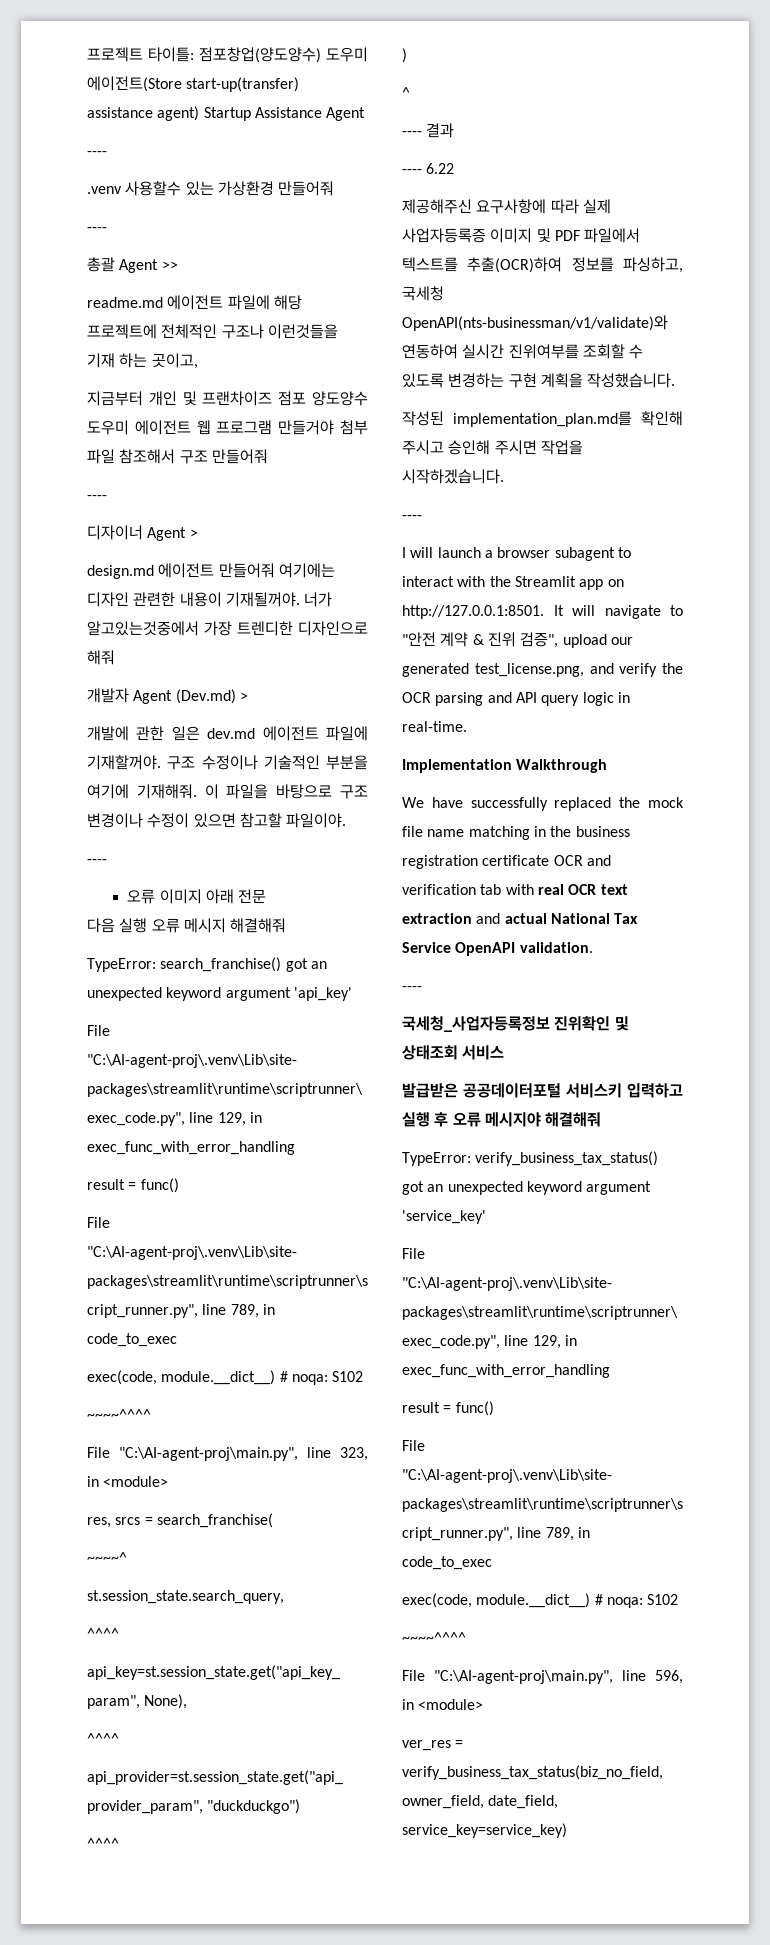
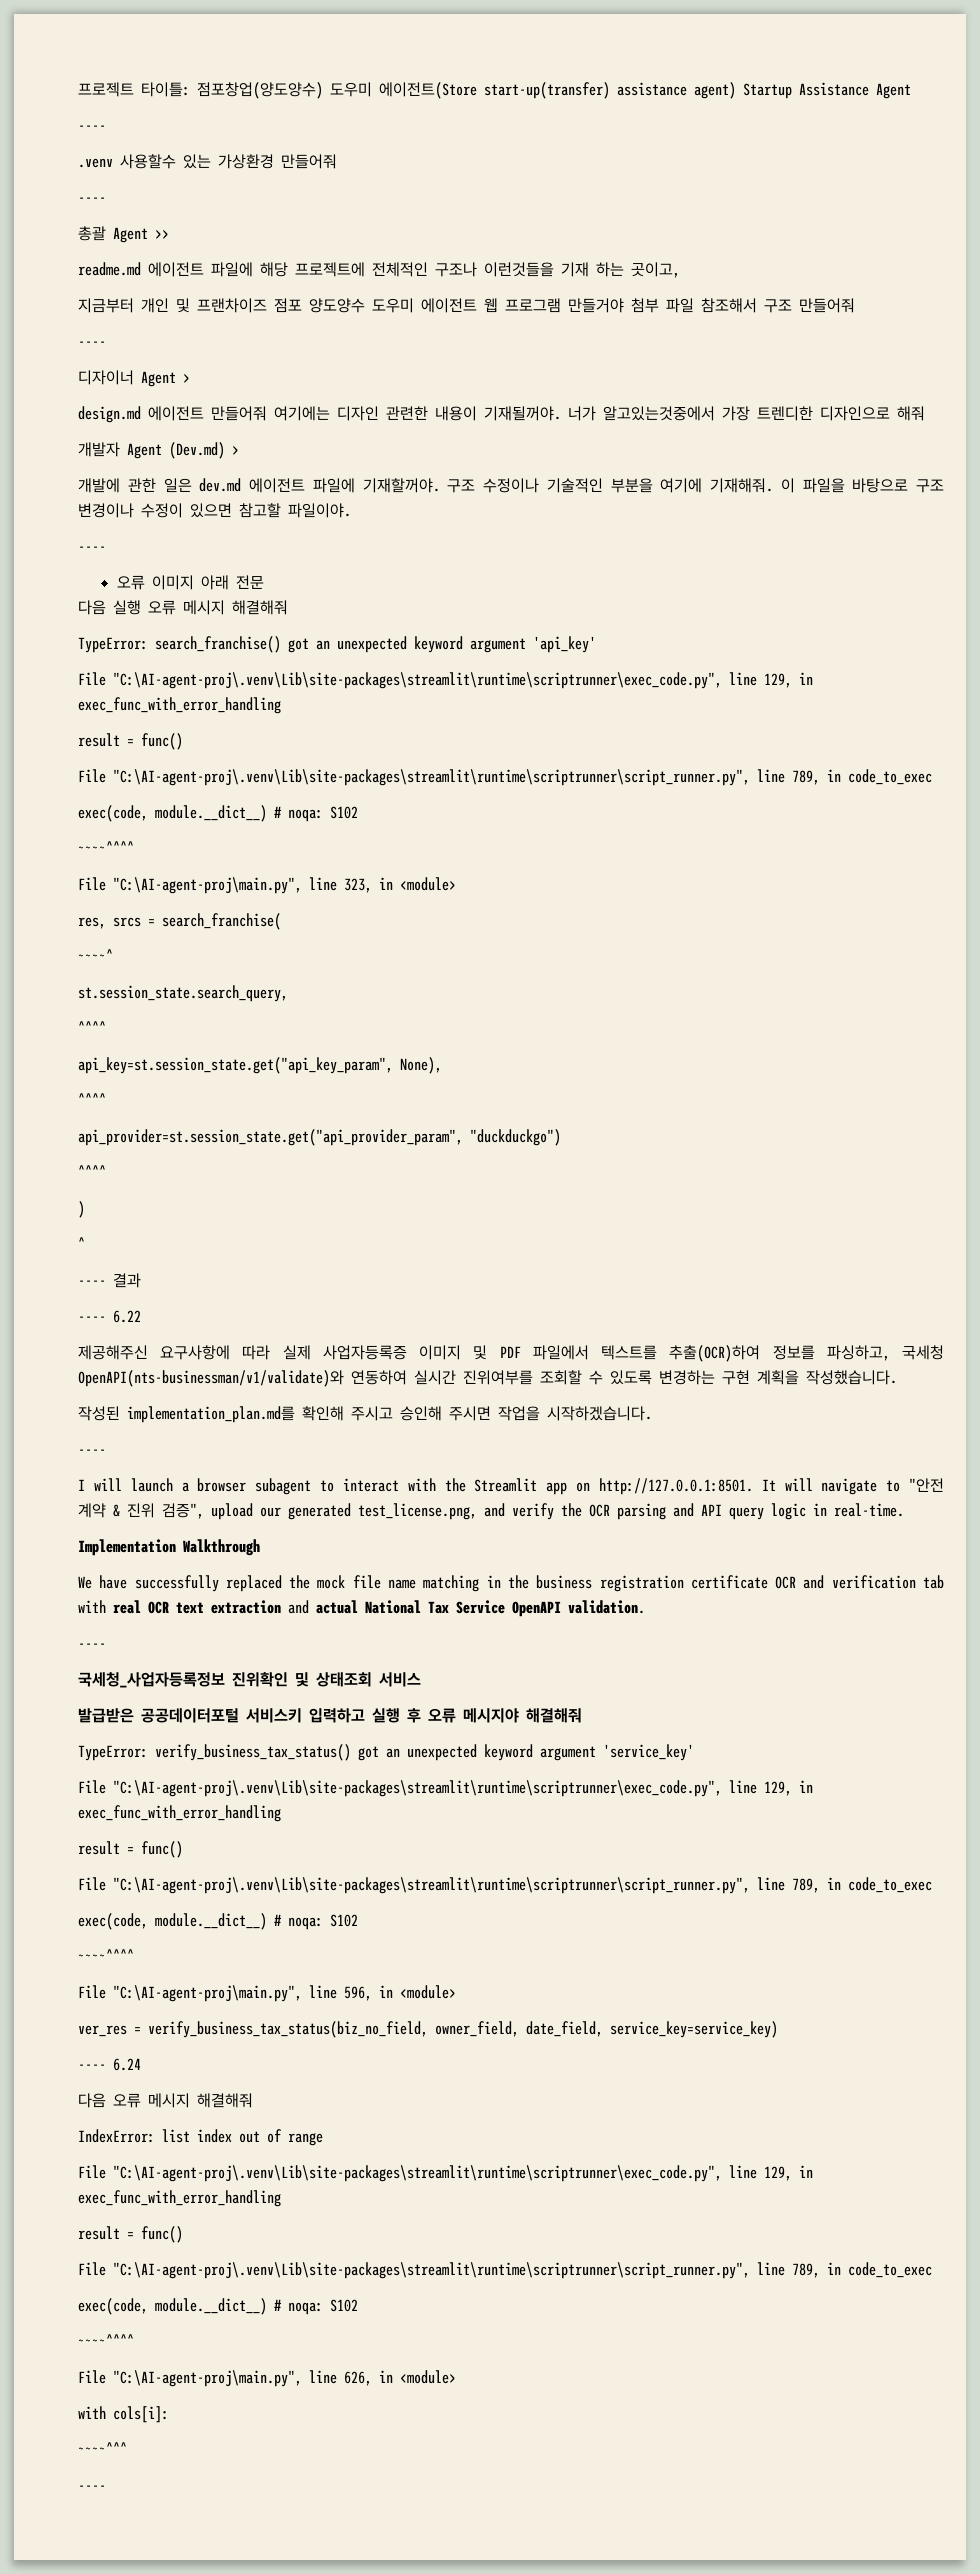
+ ---- 6.24
+ 다음 오류 메시지 해결해줘
+ IndexError: list index out of range
+ File "C:\AI-agent-proj\.venv\Lib\site-packages\streamlit\runtime\scriptrunner\exec_code.py", line 129, in exec_func_with_error_handling
+ result = func()
+ File "C:\AI-agent-proj\.venv\Lib\site-packages\streamlit\runtime\scriptrunner\script_runner.py", line 789, in code_to_exec
+ exec(code, module.__dict__) # noqa: S102
+ ~~~~^^^^
+ File "C:\AI-agent-proj\main.py", line 626, in <module>
+ with cols[i]:
+ ~~~~^^^
+ ----

